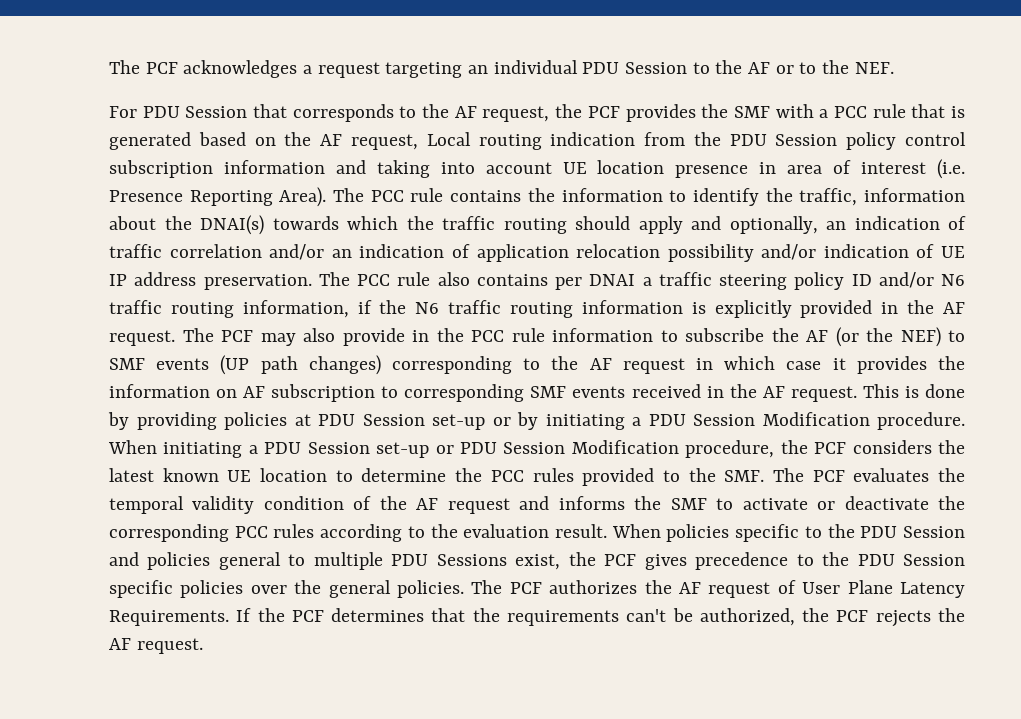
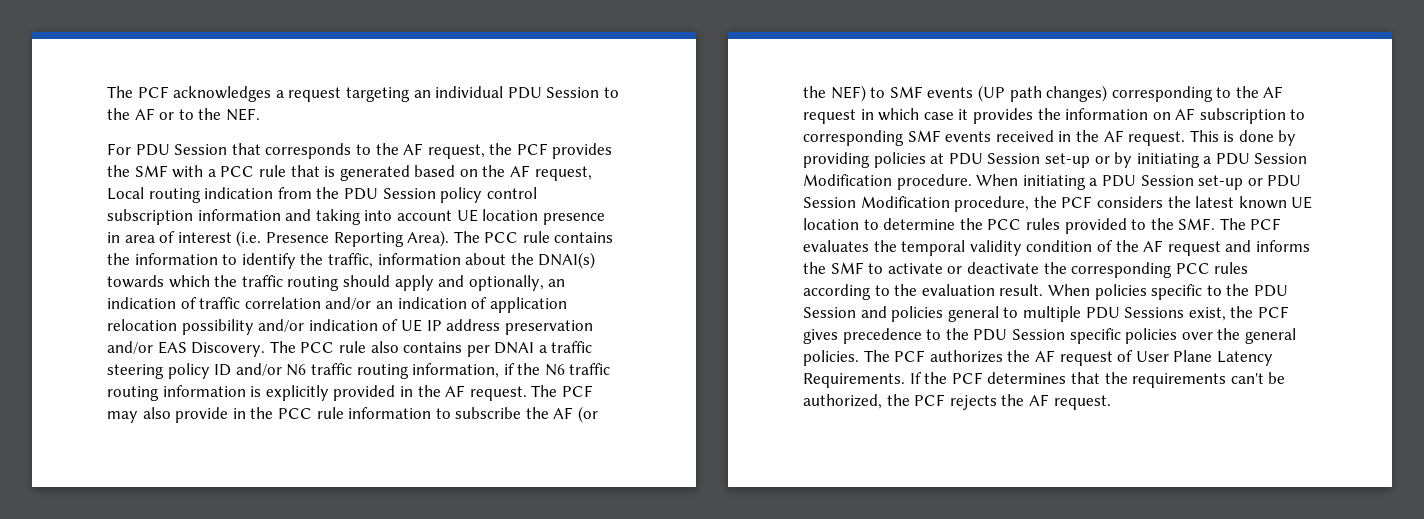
- The PCC rule contains the information to identify the traffic, information about the DNAI(s) towards which the traffic routing should apply and optionally, an indication of traffic correlation and/or an indication of application relocation possibility and/or indication of UE IP address preservation.
+ The PCC rule contains the information to identify the traffic, information about the DNAI(s) towards which the traffic routing should apply and optionally, an indication of traffic correlation and/or an indication of application relocation possibility and/or indication of UE IP address preservation and/or EAS Discovery.

